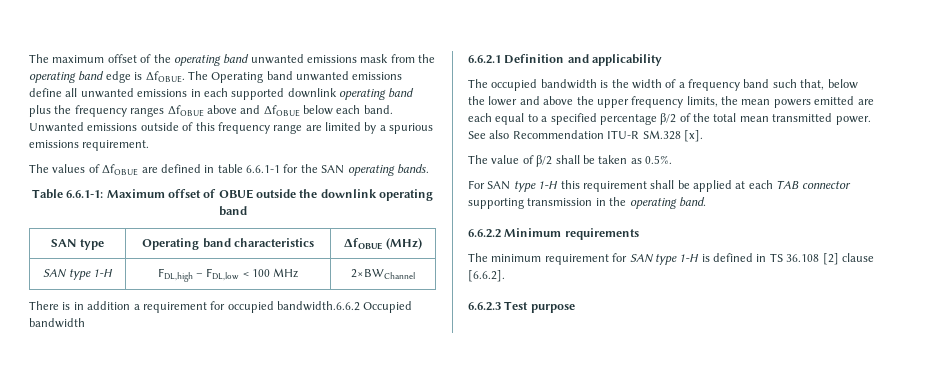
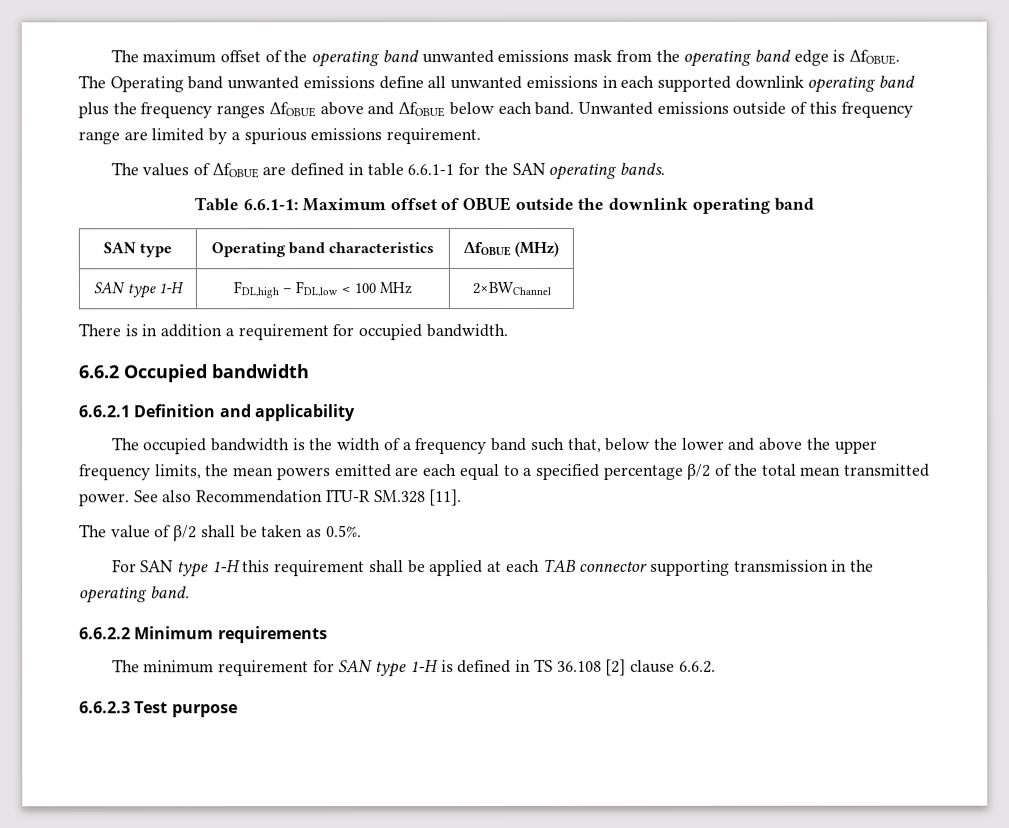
- There is in addition a requirement for occupied bandwidth.6.6.2 Occupied bandwidth
+ There is in addition a requirement for occupied bandwidth.
+ 6.6.2 Occupied bandwidth
- See also Recommendation ITU-R SM.328 [x].
+ See also Recommendation ITU-R SM.328 [11].
- The minimum requirement for SAN type 1-H is defined in TS 36.108 [2] clause [6.6.2].
+ The minimum requirement for SAN type 1-H is defined in TS 36.108 [2] clause 6.6.2.

